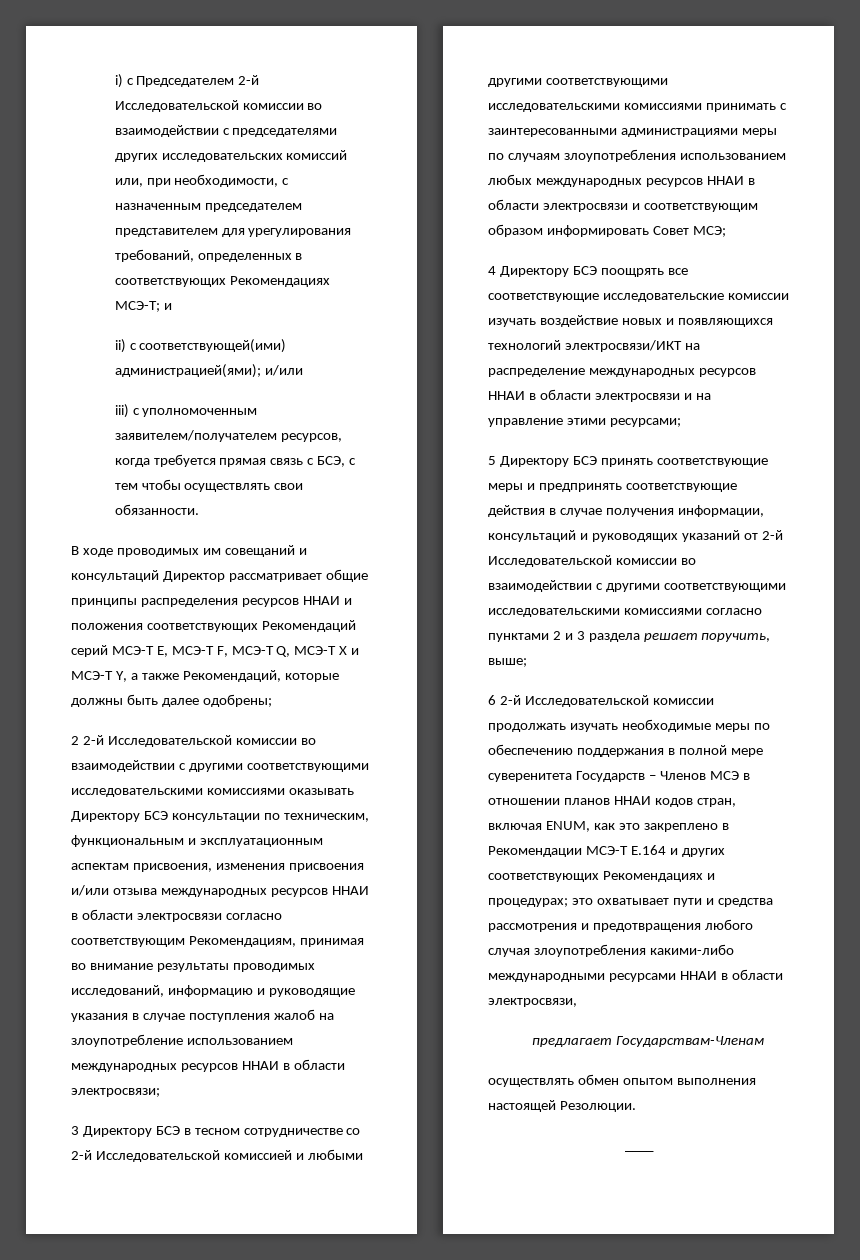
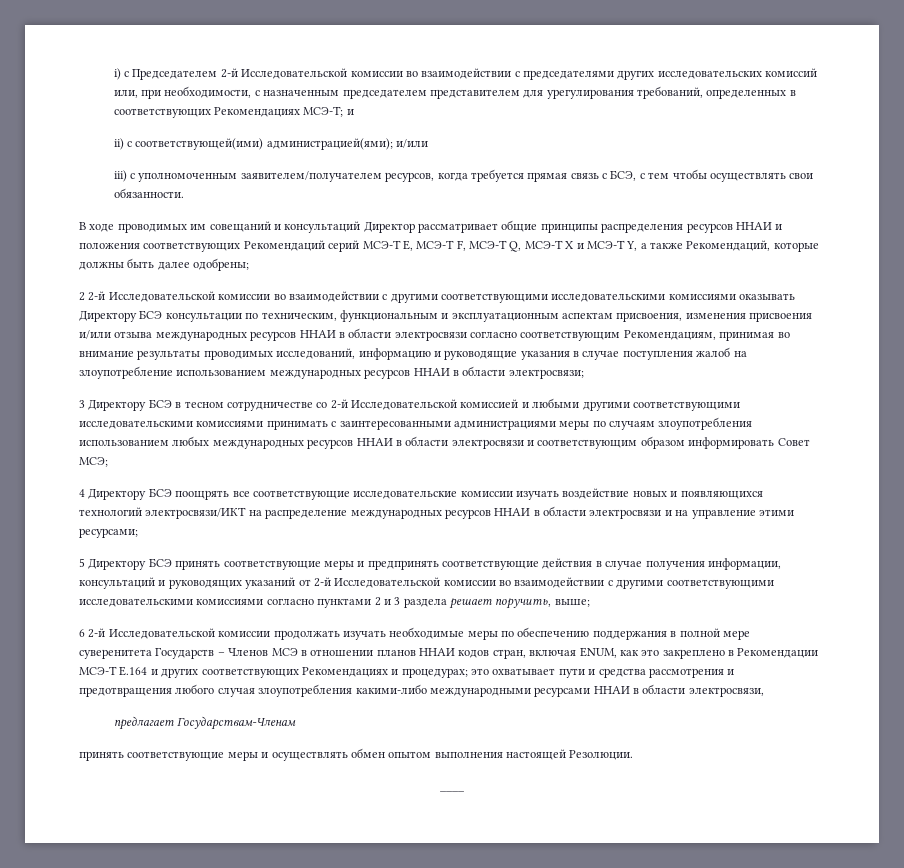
- осуществлять обмен опытом выполнения настоящей Резолюции.
+ принять соответствующие меры и осуществлять обмен опытом выполнения настоящей Резолюции.

